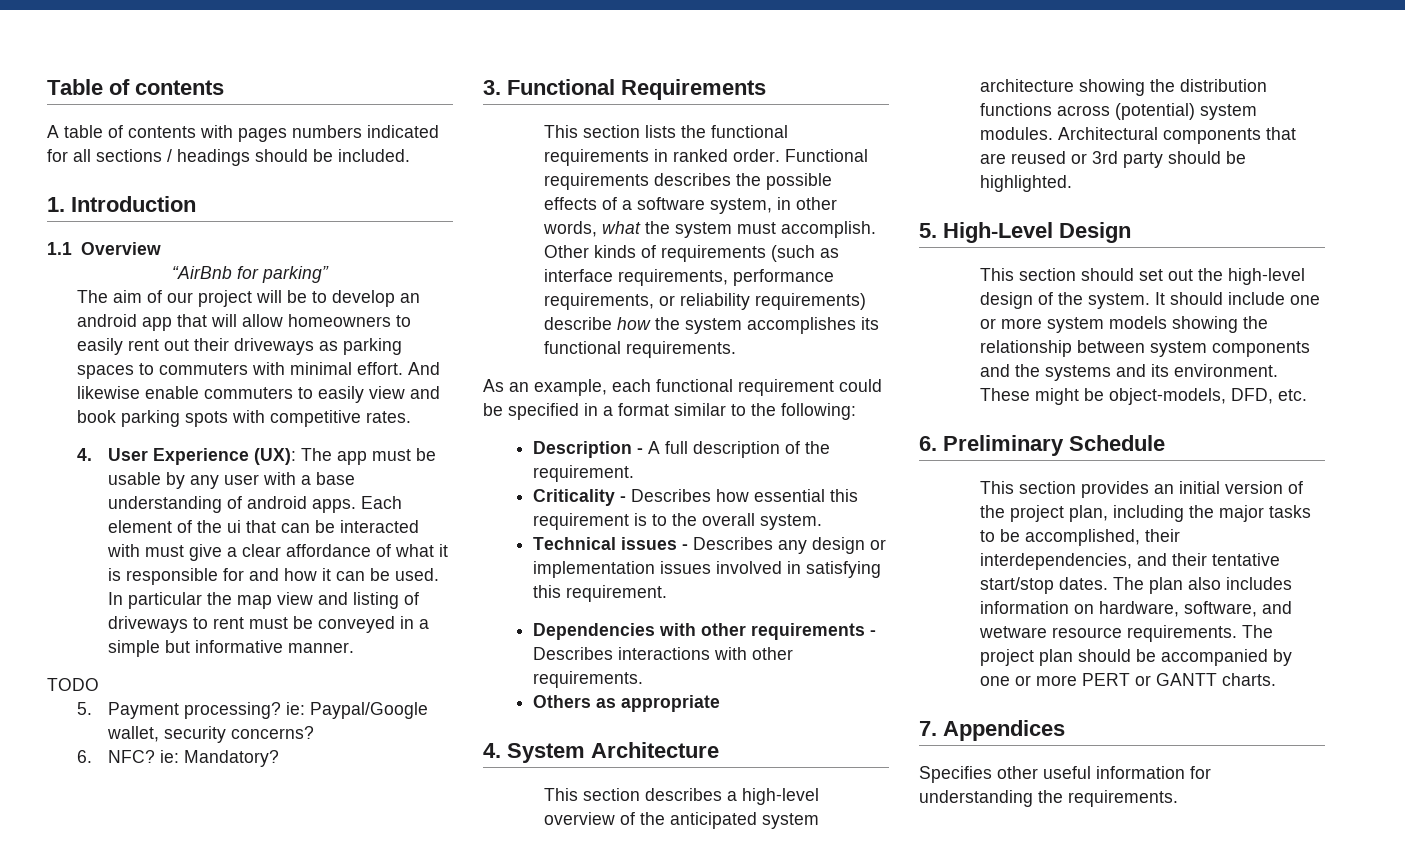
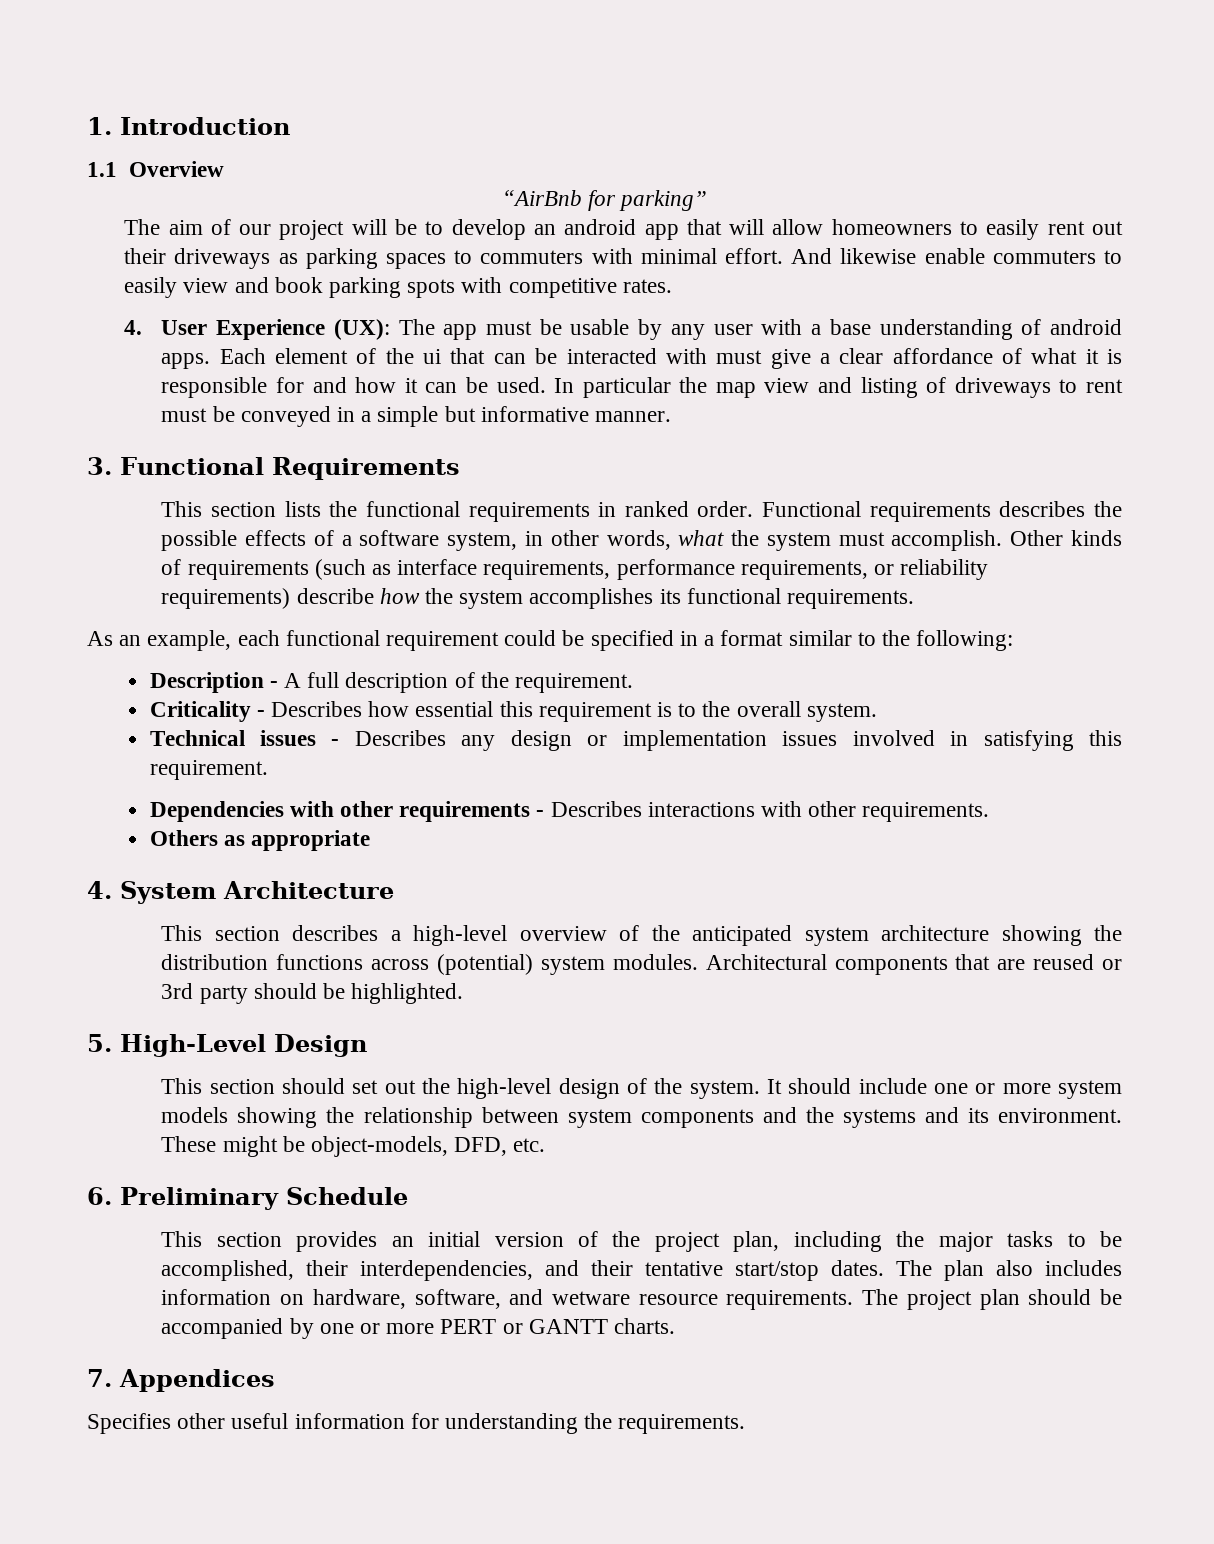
- Table of contents
- A table of contents with pages numbers indicated for all sections / headings should be included.
- TODO
- 5. Payment processing? ie: Paypal/Google wallet, security concerns?
- 6. NFC? ie: Mandatory?

